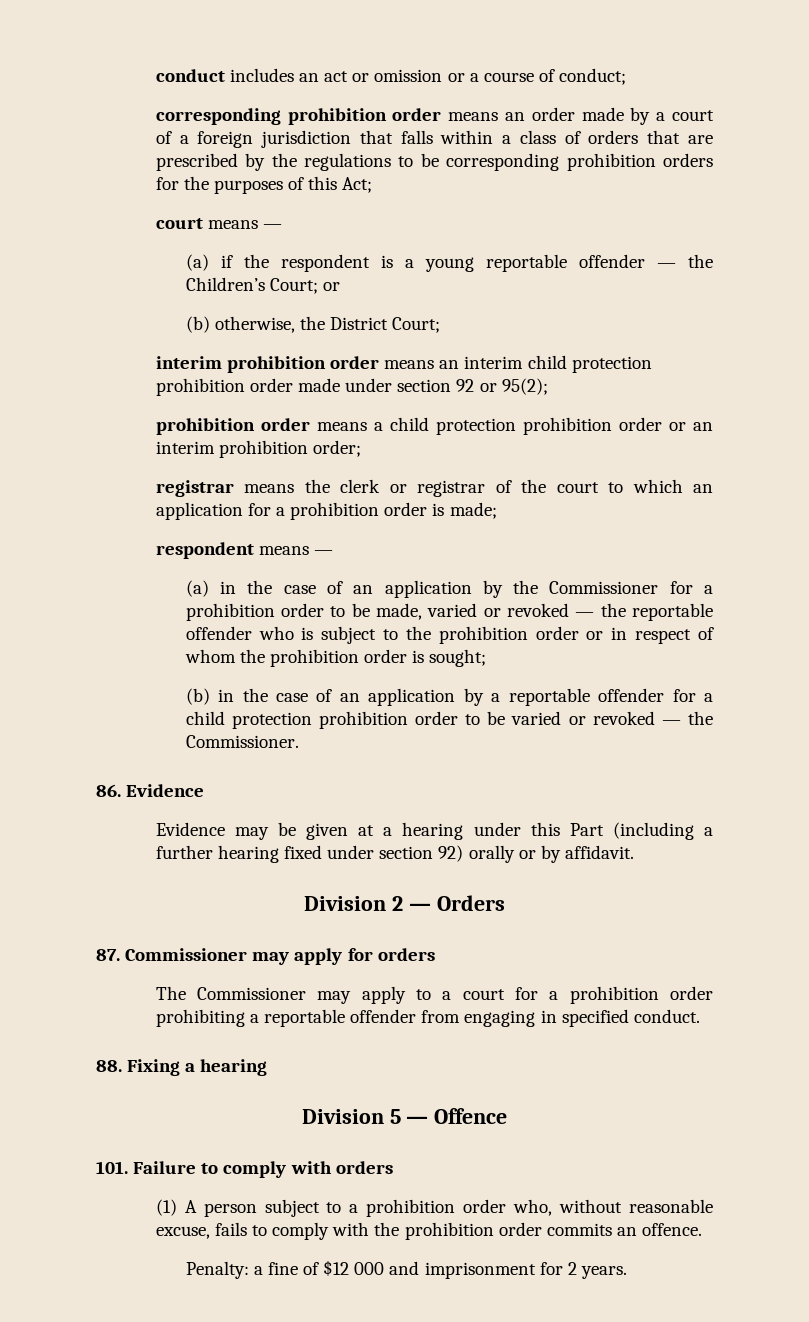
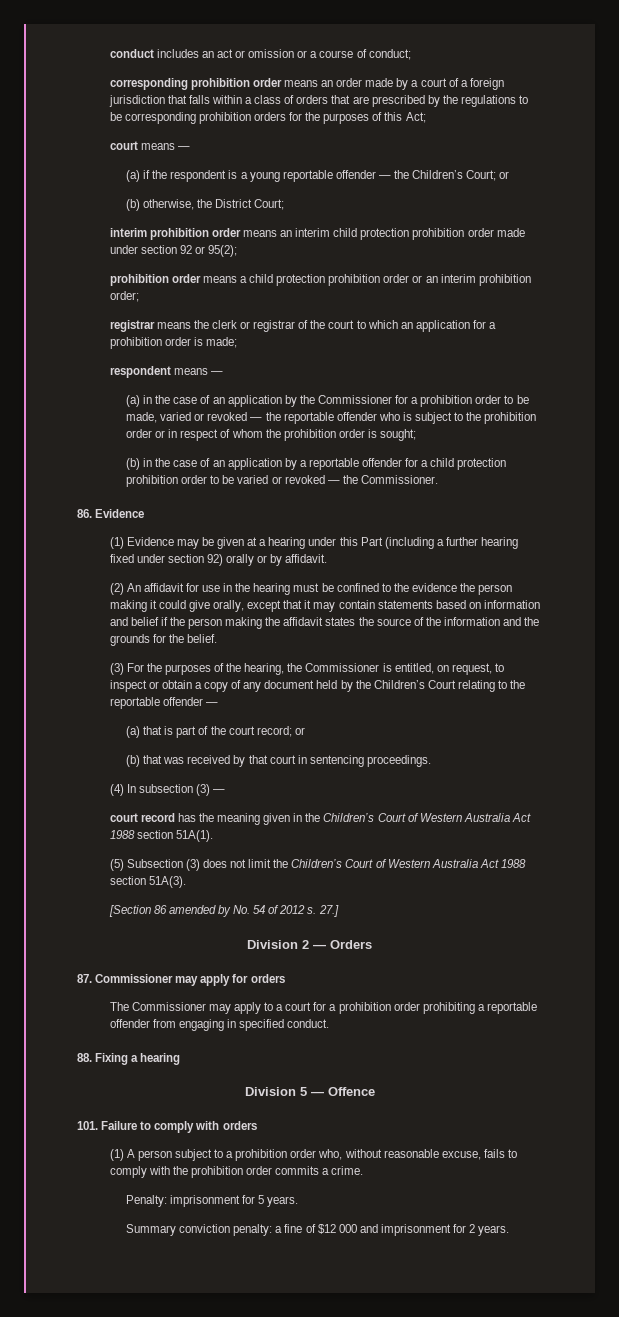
- Evidence may be given at a hearing under this Part (including a further hearing fixed under section 92) orally or by affidavit.
+ (1) Evidence may be given at a hearing under this Part (including a further hearing fixed under section 92) orally or by affidavit.
+ (2) An affidavit for use in the hearing must be confined to the evidence the person making it could give orally, except that it may contain statements based on information and belief if the person making the affidavit states the source of the information and the grounds for the belief.
+ (3) For the purposes of the hearing, the Commissioner is entitled, on request, to inspect or obtain a copy of any document held by the Children’s Court relating to the reportable offender —
+ (a) that is part of the court record; or
+ (b) that was received by that court in sentencing proceedings.
+ (4) In subsection (3) —
+ court record has the meaning given in the Children’s Court of Western Australia Act 1988 section 51A(1).
+ (5) Subsection (3) does not limit the Children’s Court of Western Australia Act 1988 section 51A(3).
+ [Section 86 amended by No. 54 of 2012 s. 27.]
- (1) A person subject to a prohibition order who, without reasonable excuse, fails to comply with the prohibition order commits an offence.
+ (1) A person subject to a prohibition order who, without reasonable excuse, fails to comply with the prohibition order commits a crime.
- Penalty: a fine of $12 000 and imprisonment for 2 years.
+ Penalty: imprisonment for 5 years.
+ Summary conviction penalty: a fine of $12 000 and imprisonment for 2 years.

